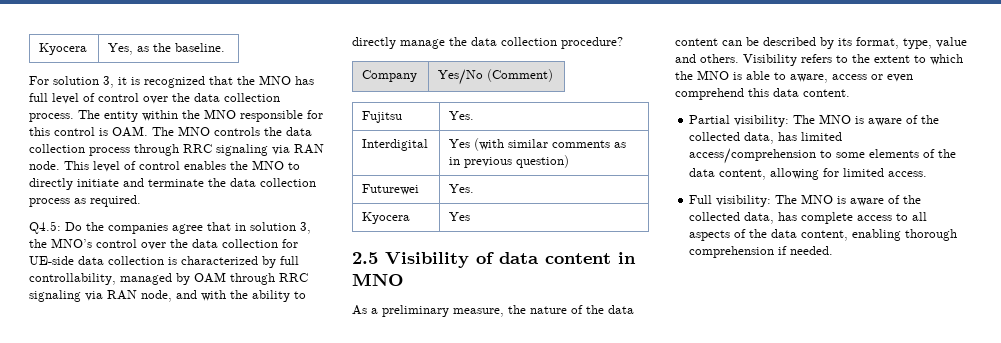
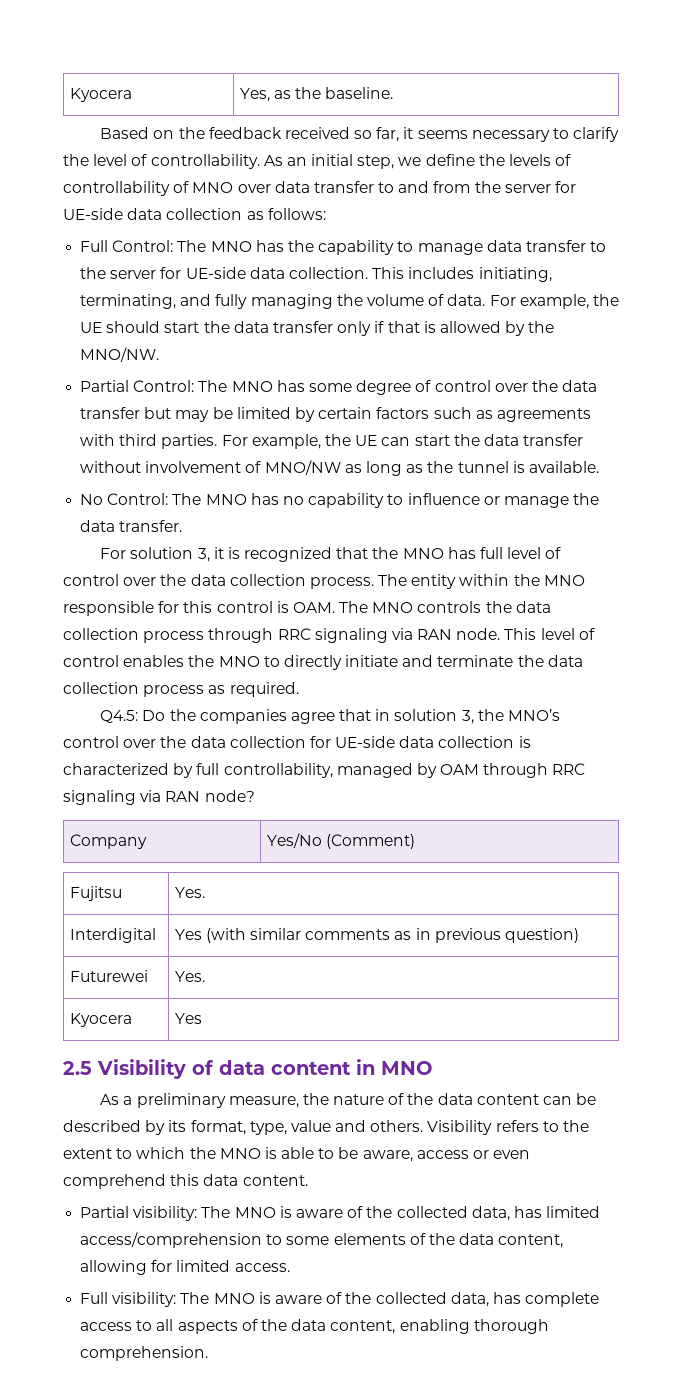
+ Based on the feedback received so far, it seems necessary to clarify the level of controllability. As an initial step, we define the levels of controllability of MNO over data transfer to and from the server for UE-side data collection as follows:
+ Full Control: The MNO has the capability to manage data transfer to the server for UE-side data collection. This includes initiating, terminating, and fully managing the volume of data. For example, the UE should start the data transfer only if that is allowed by the MNO/NW.
+ Partial Control: The MNO has some degree of control over the data transfer but may be limited by certain factors such as agreements with third parties. For example, the UE can start the data transfer without involvement of MNO/NW as long as the tunnel is available.
+ No Control: The MNO has no capability to influence or manage the data transfer.
- Q4.5: Do the companies agree that in solution 3, the MNO’s control over the data collection for UE-side data collection is characterized by full controllability, managed by OAM through RRC signaling via RAN node, and with the ability to directly manage the data collection procedure?
+ Q4.5: Do the companies agree that in solution 3, the MNO’s control over the data collection for UE-side data collection is characterized by full controllability, managed by OAM through RRC signaling via RAN node?
- Visibility refers to the extent to which the MNO is able to aware, access or even comprehend this data content.
+ Visibility refers to the extent to which the MNO is able to be aware, access or even comprehend this data content.
- Full visibility: The MNO is aware of the collected data, has complete access to all aspects of the data content, enabling thorough comprehension if needed.
+ Full visibility: The MNO is aware of the collected data, has complete access to all aspects of the data content, enabling thorough comprehension.

